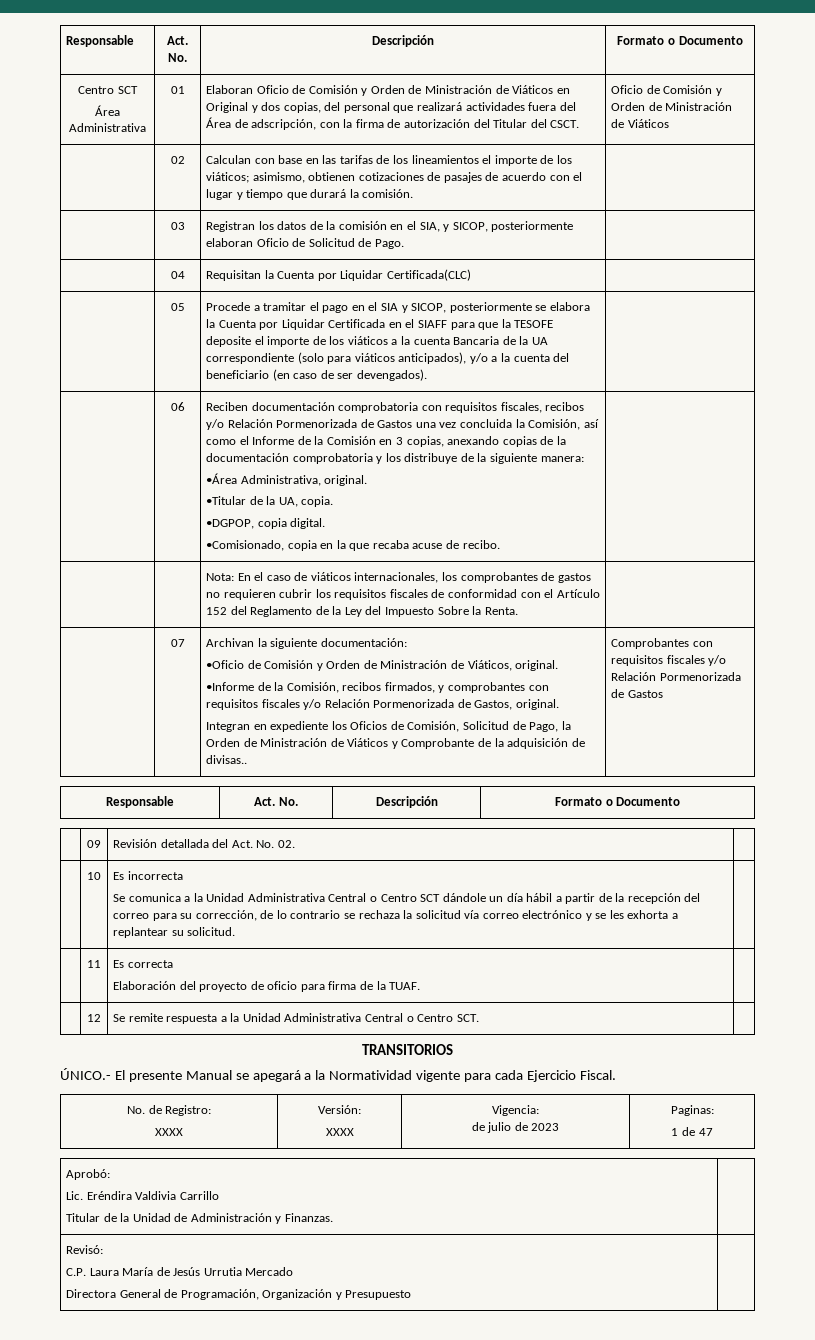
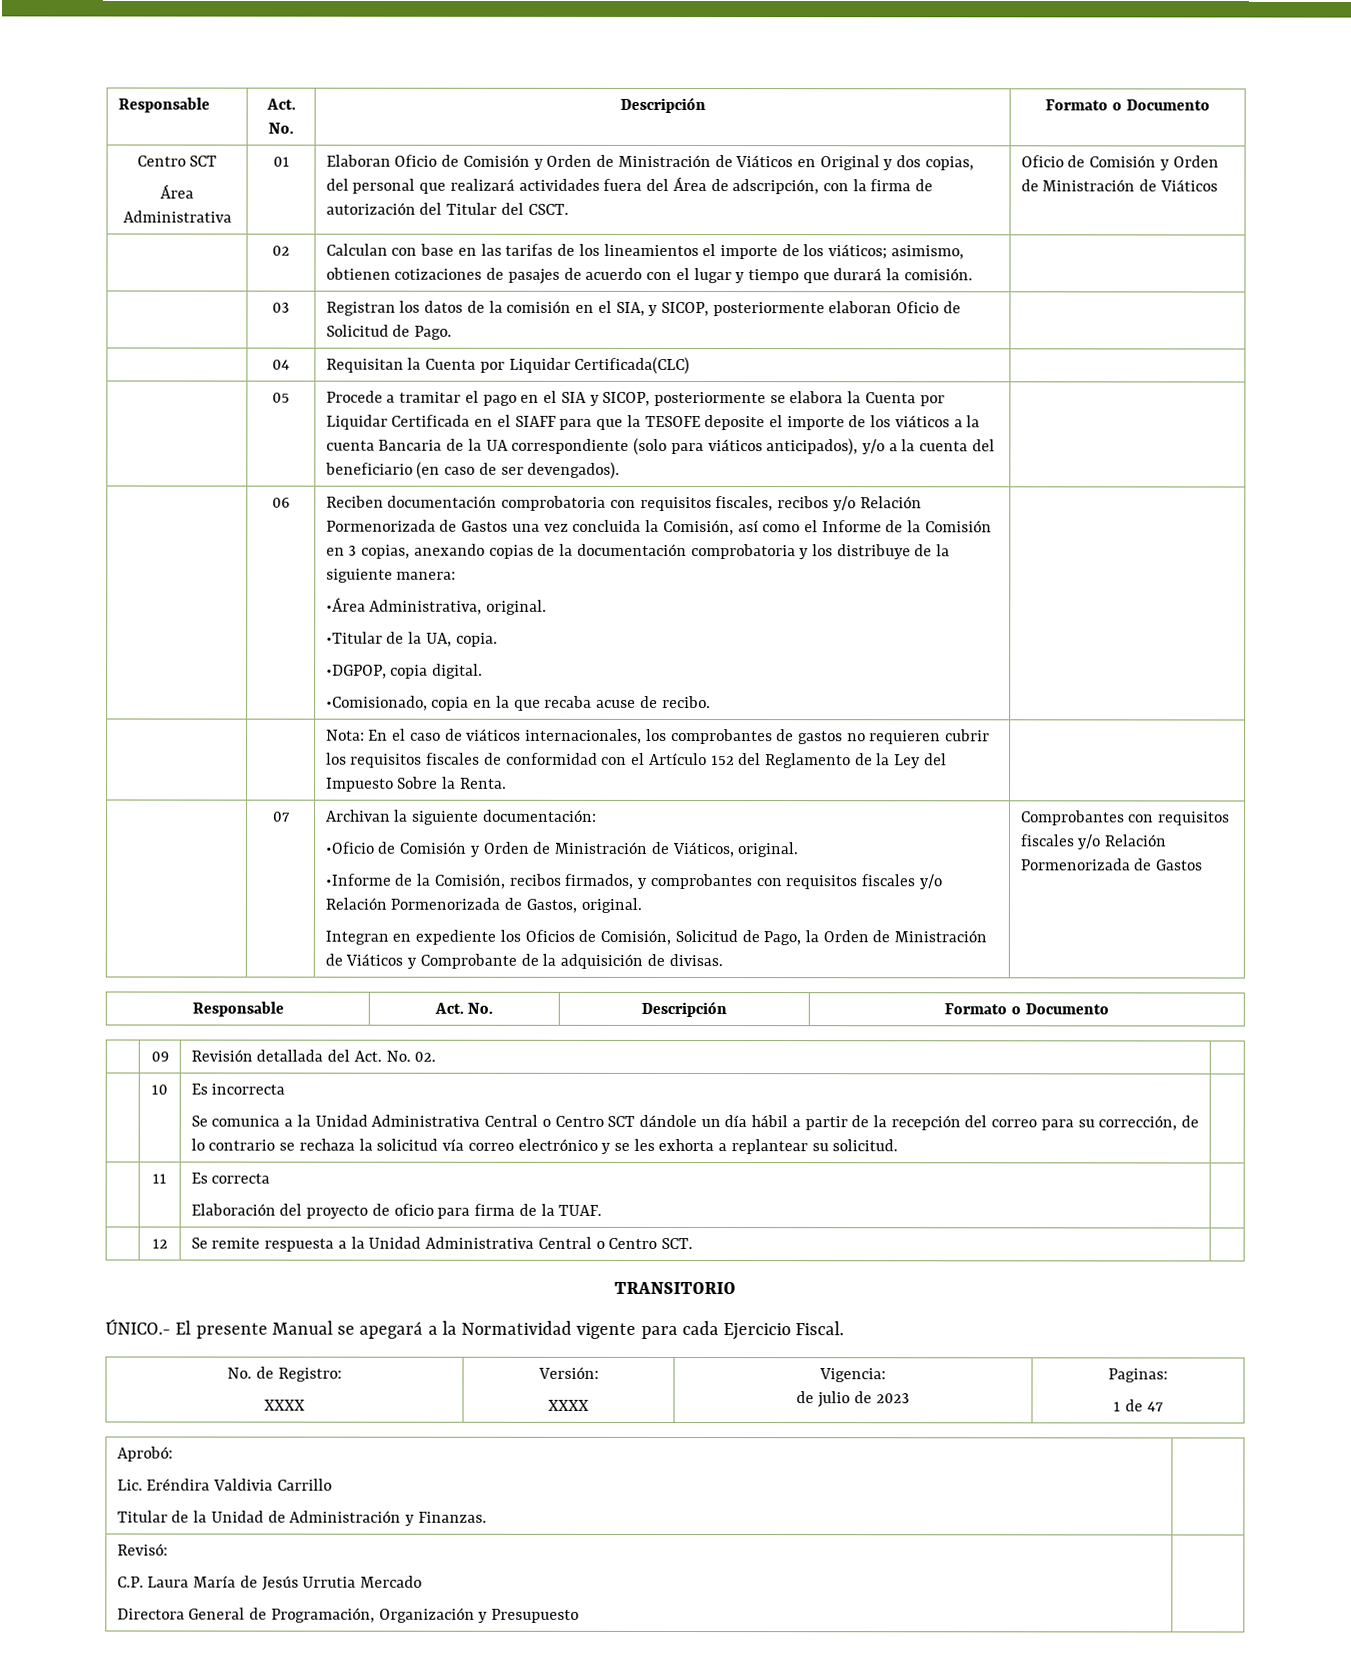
- Integran en expediente los Oficios de Comisión, Solicitud de Pago, la Orden de Ministración de Viáticos y Comprobante de la adquisición de divisas..
+ Integran en expediente los Oficios de Comisión, Solicitud de Pago, la Orden de Ministración de Viáticos y Comprobante de la adquisición de divisas.
- TRANSITORIOS
+ TRANSITORIO

